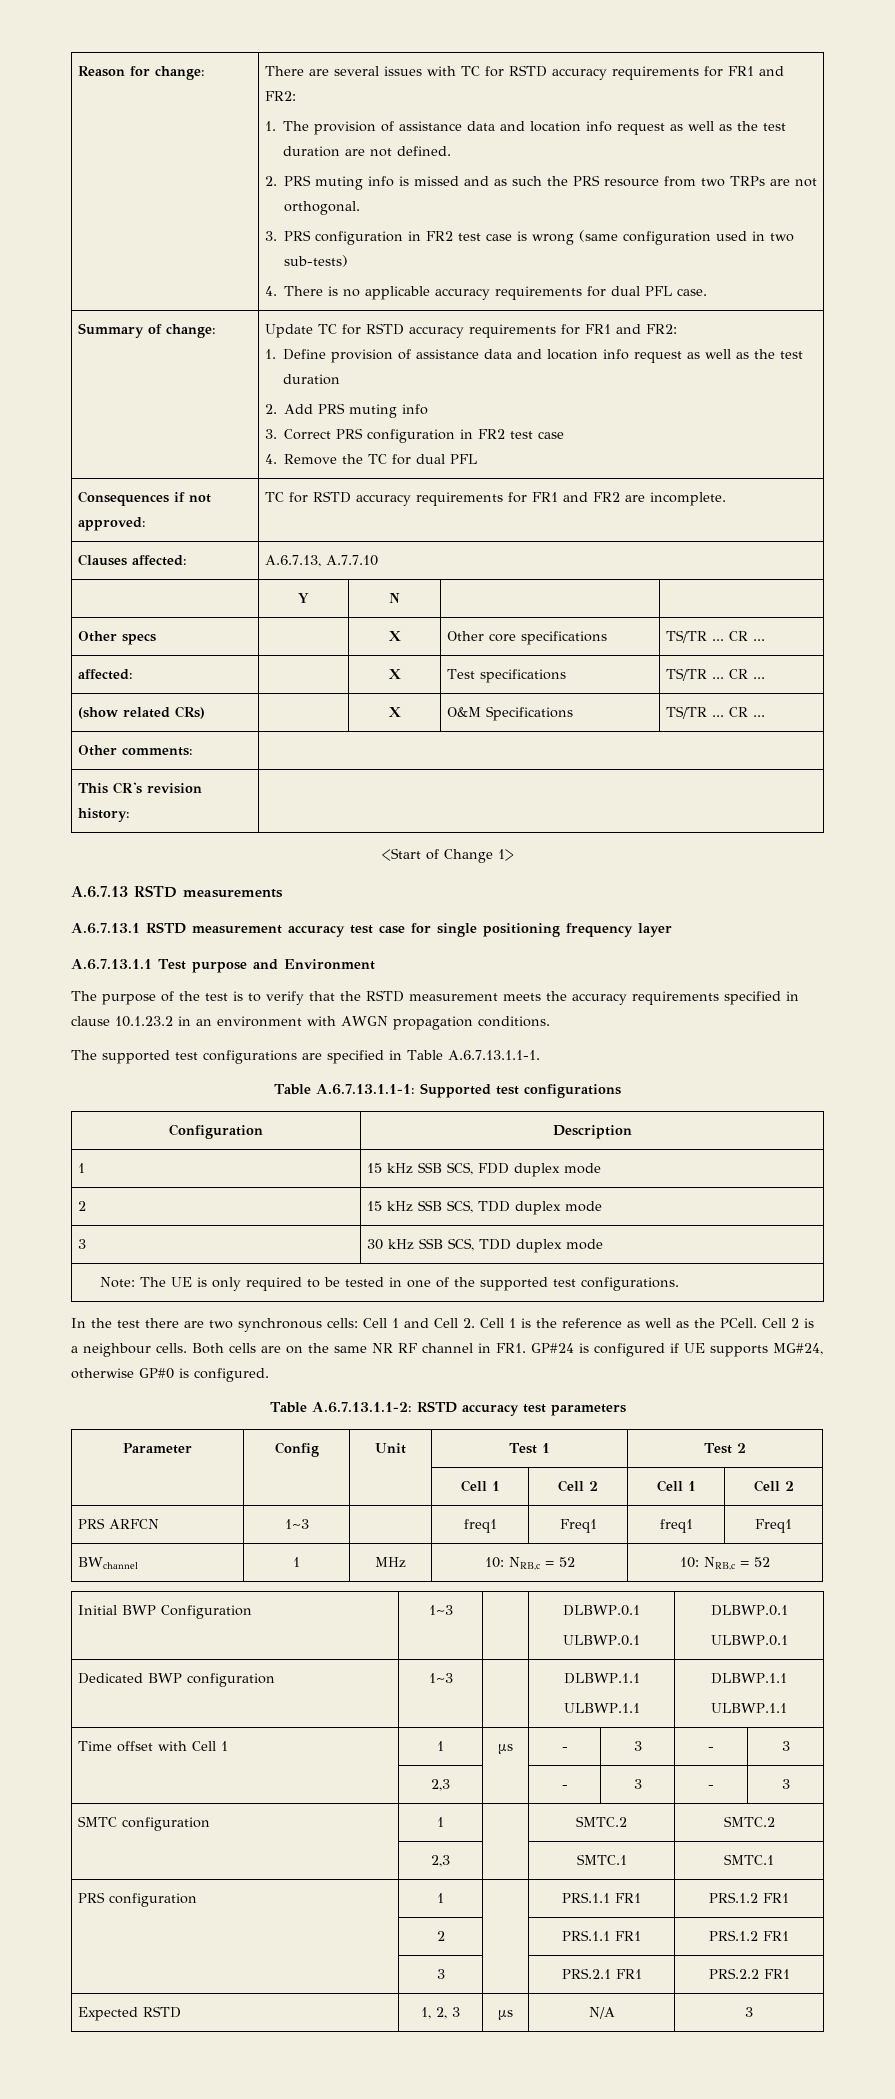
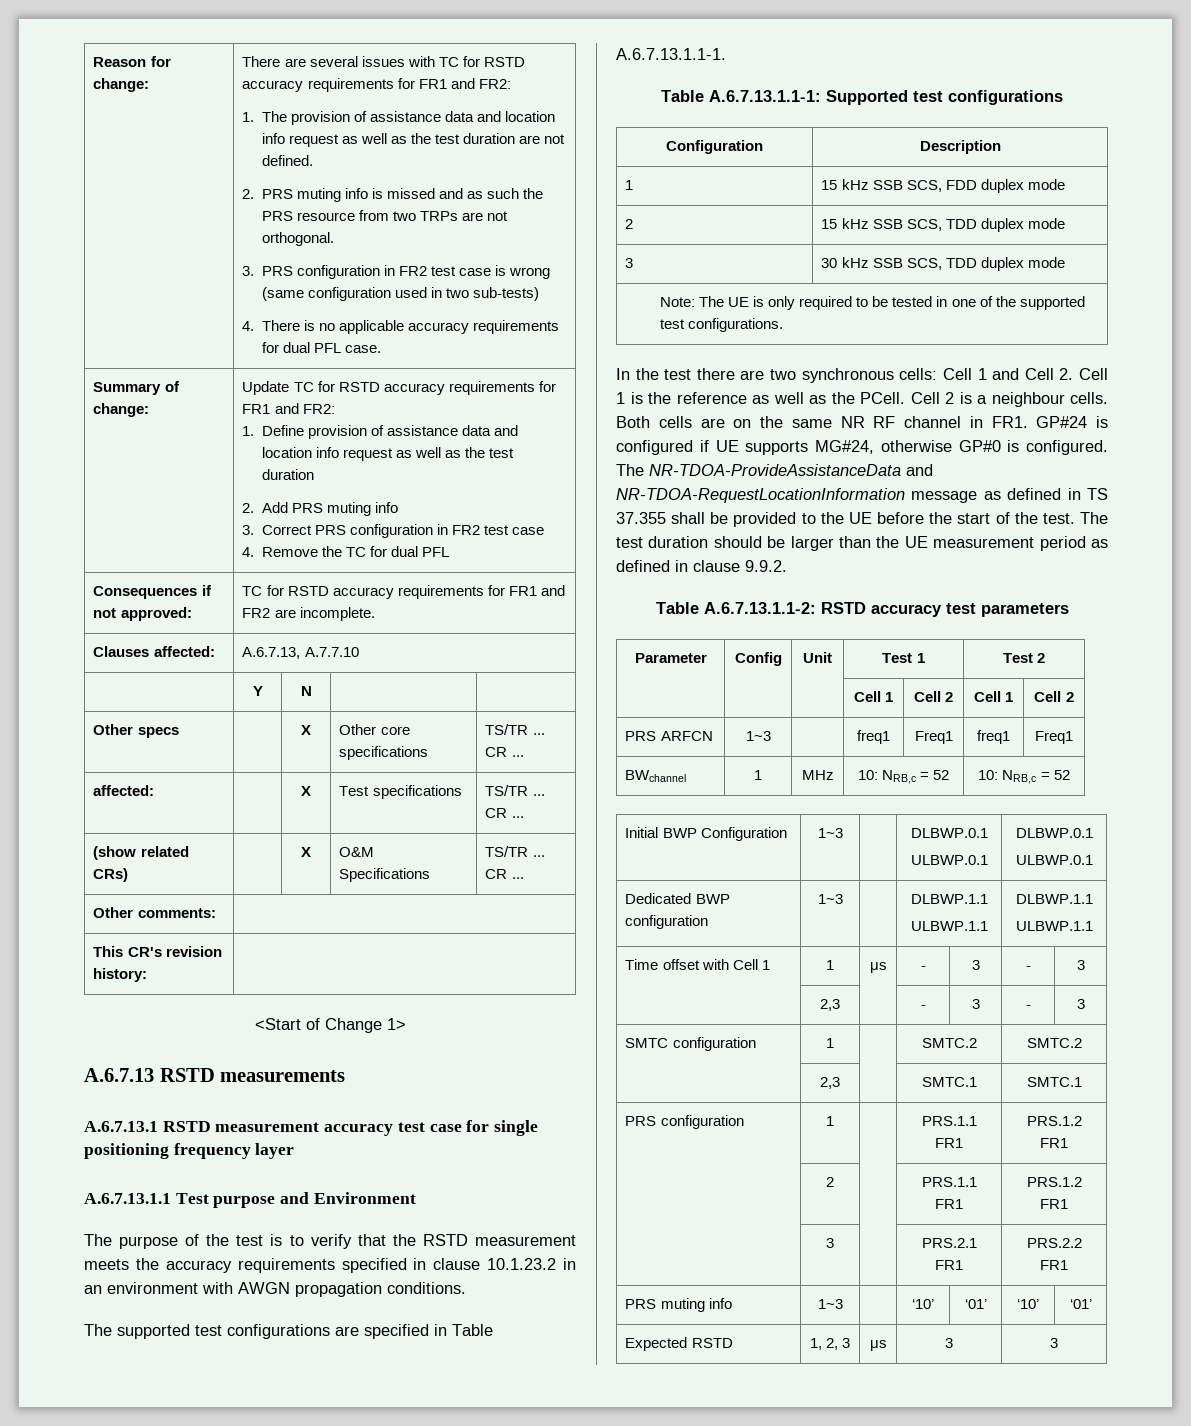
+ The NR-TDOA-ProvideAssistanceData and NR-TDOA-RequestLocationInformation message as defined in TS 37.355 shall be provided to the UE before the start of the test. The test duration should be larger than the UE measurement period as defined in clause 9.9.2.
+ PRS muting info | 1~3 | | ‘10’ | ‘01’ | ‘10’ | ‘01’
- Expected RSTD | 1, 2, 3 | μs | N/A | 3
+ Expected RSTD | 1, 2, 3 | μs | 3 | 3

